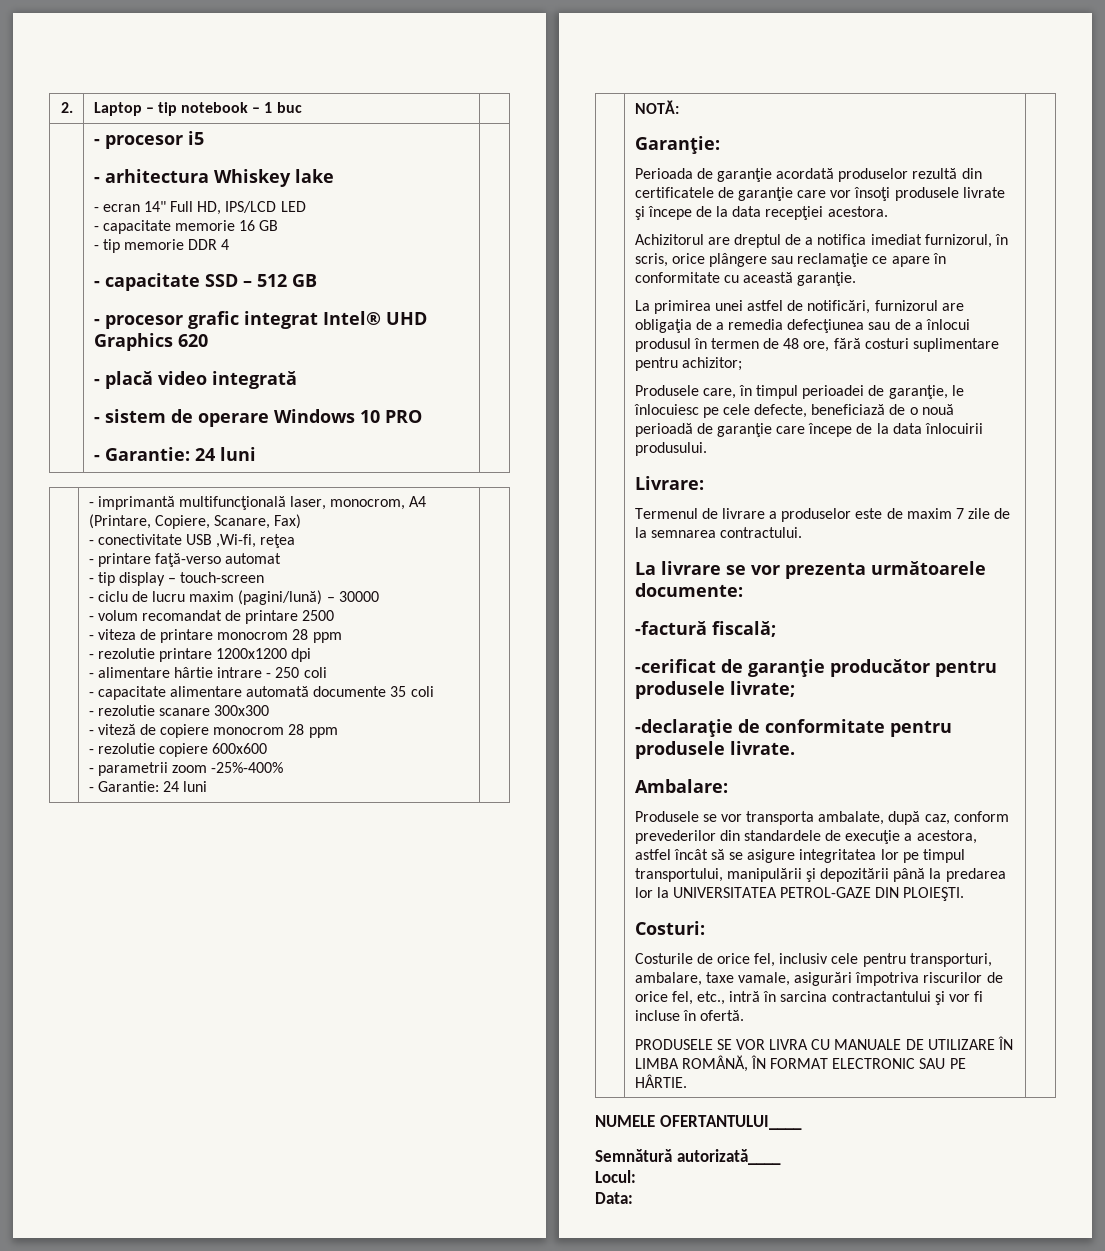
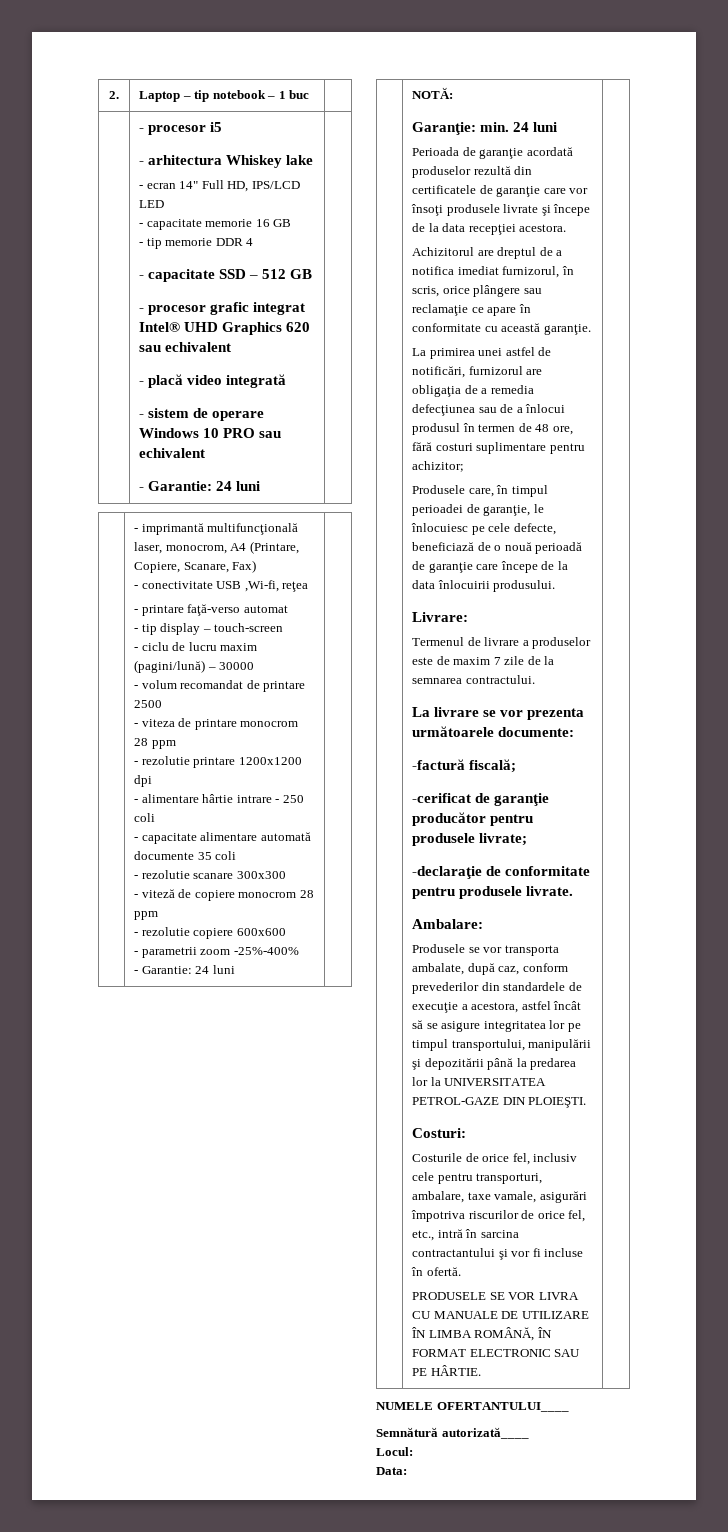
- - procesor grafic integrat Intel® UHD Graphics 620
+ - procesor grafic integrat Intel® UHD Graphics 620 sau echivalent
- - sistem de operare Windows 10 PRO
+ - sistem de operare Windows 10 PRO sau echivalent
- Garanţie:
+ Garanţie: min. 24 luni

